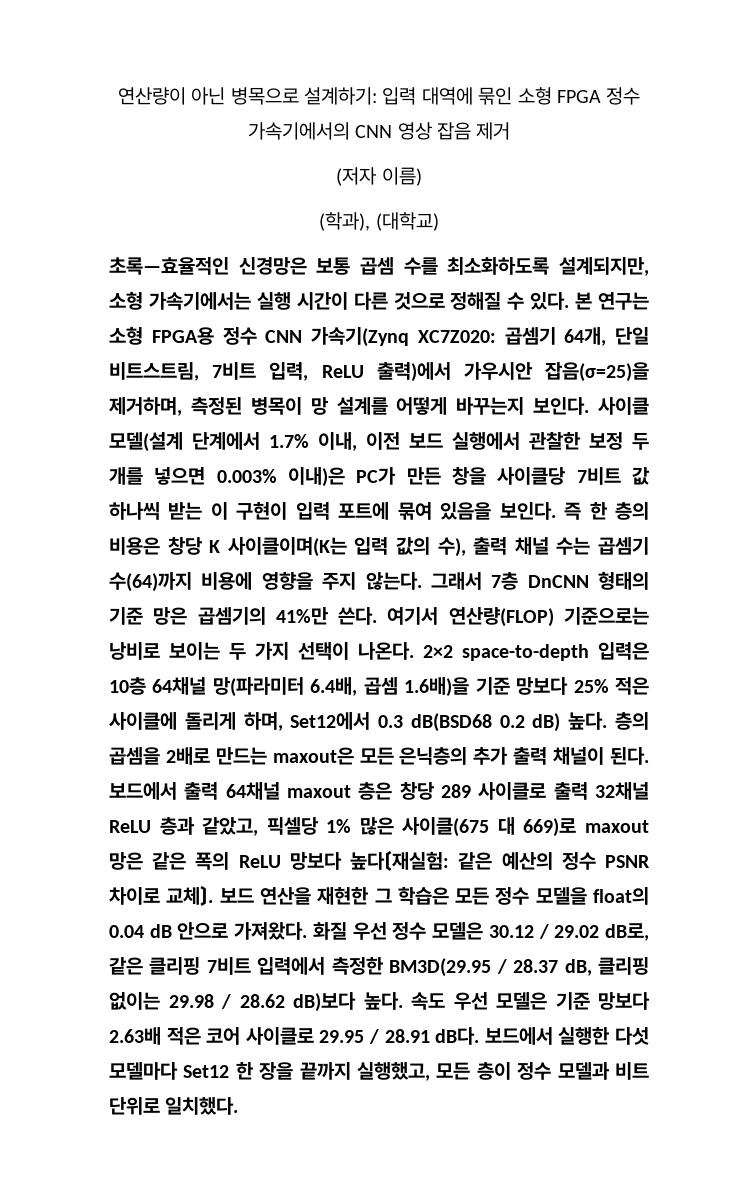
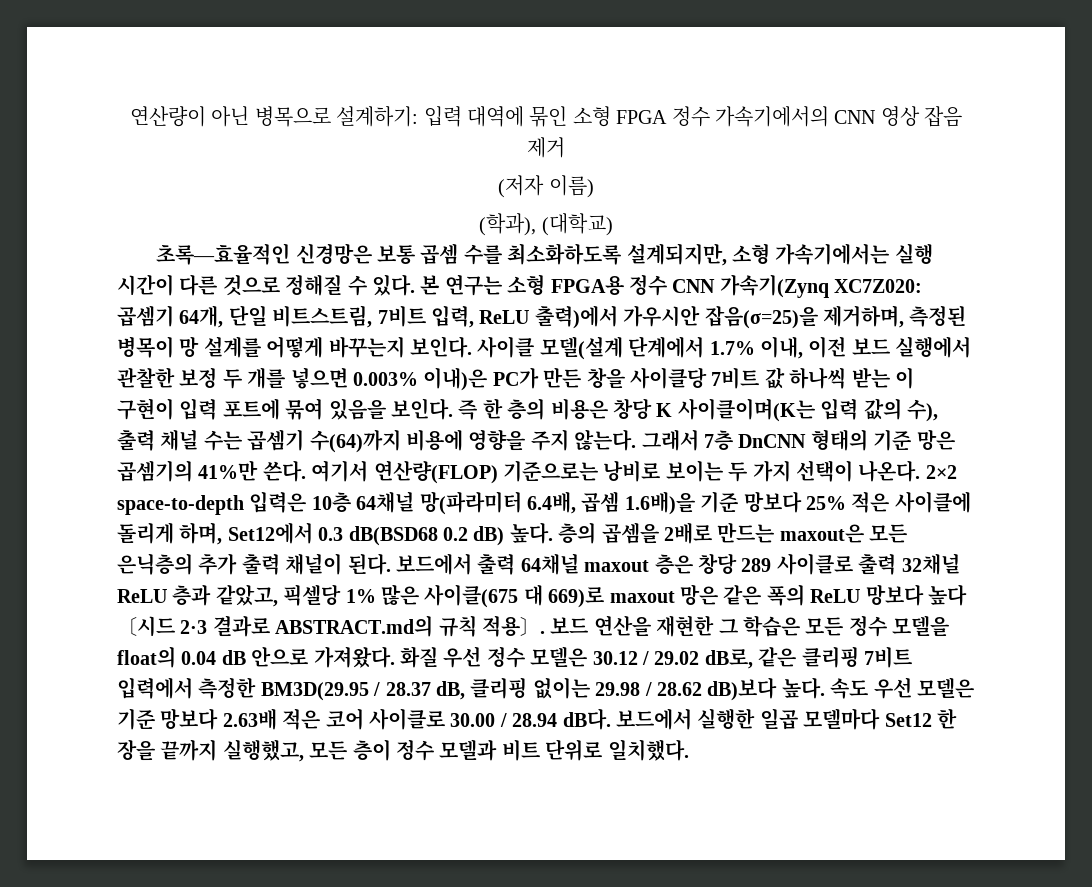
- 보드에서 출력 64채널 maxout 층은 창당 289 사이클로 출력 32채널 ReLU 층과 같았고, 픽셀당 1% 많은 사이클(675 대 669)로 maxout 망은 같은 폭의 ReLU 망보다 높다〔재실험: 같은 예산의 정수 PSNR 차이로 교체〕.
+ 보드에서 출력 64채널 maxout 층은 창당 289 사이클로 출력 32채널 ReLU 층과 같았고, 픽셀당 1% 많은 사이클(675 대 669)로 maxout 망은 같은 폭의 ReLU 망보다 높다〔시드 2·3 결과로 ABSTRACT.md의 규칙 적용〕.
- 속도 우선 모델은 기준 망보다 2.63배 적은 코어 사이클로 29.95 / 28.91 dB다.
+ 속도 우선 모델은 기준 망보다 2.63배 적은 코어 사이클로 30.00 / 28.94 dB다.
- 보드에서 실행한 다섯 모델마다 Set12 한 장을 끝까지 실행했고, 모든 층이 정수 모델과 비트 단위로 일치했다.
+ 보드에서 실행한 일곱 모델마다 Set12 한 장을 끝까지 실행했고, 모든 층이 정수 모델과 비트 단위로 일치했다.

